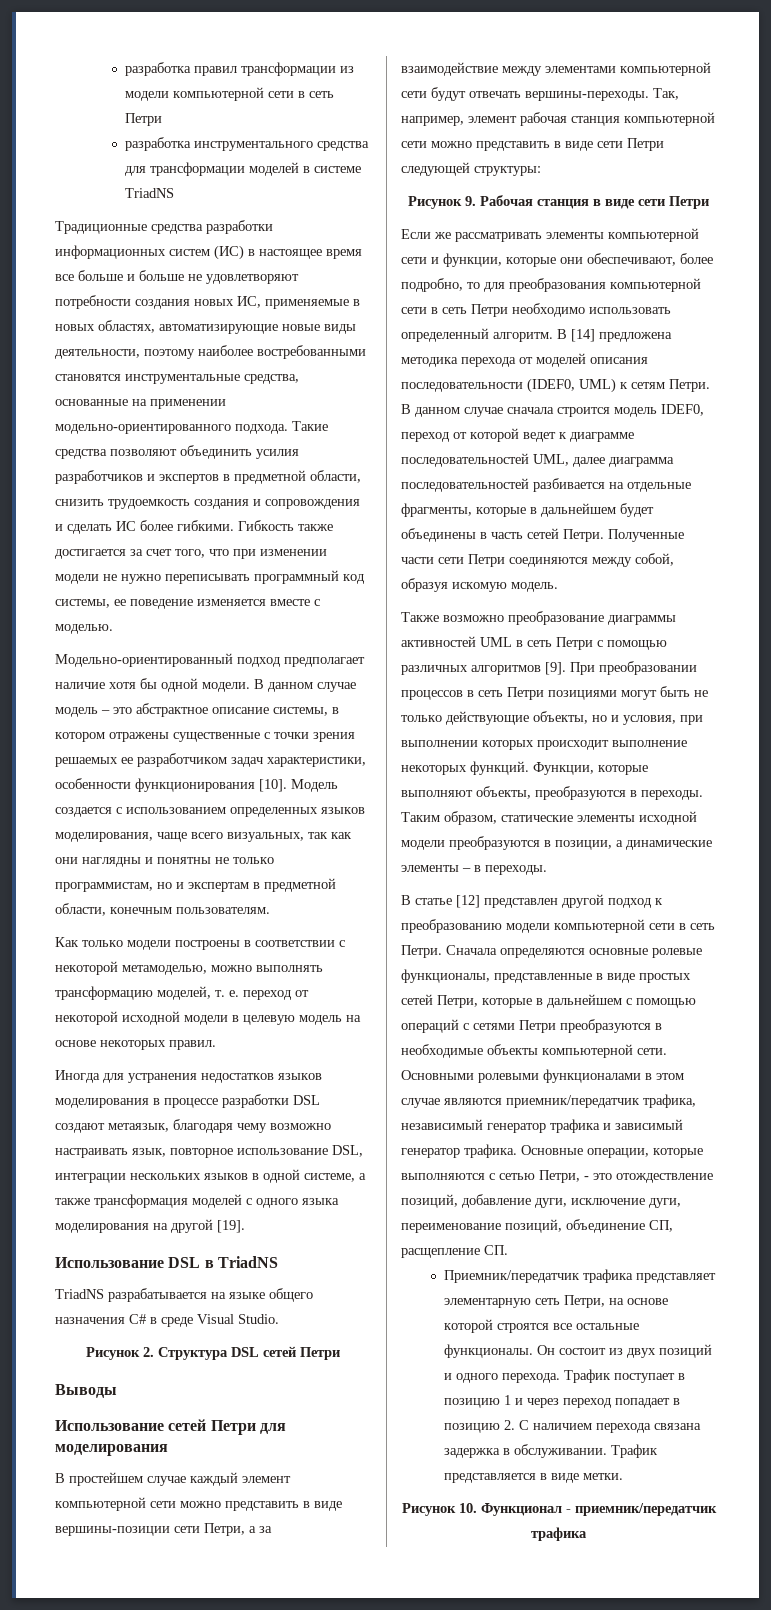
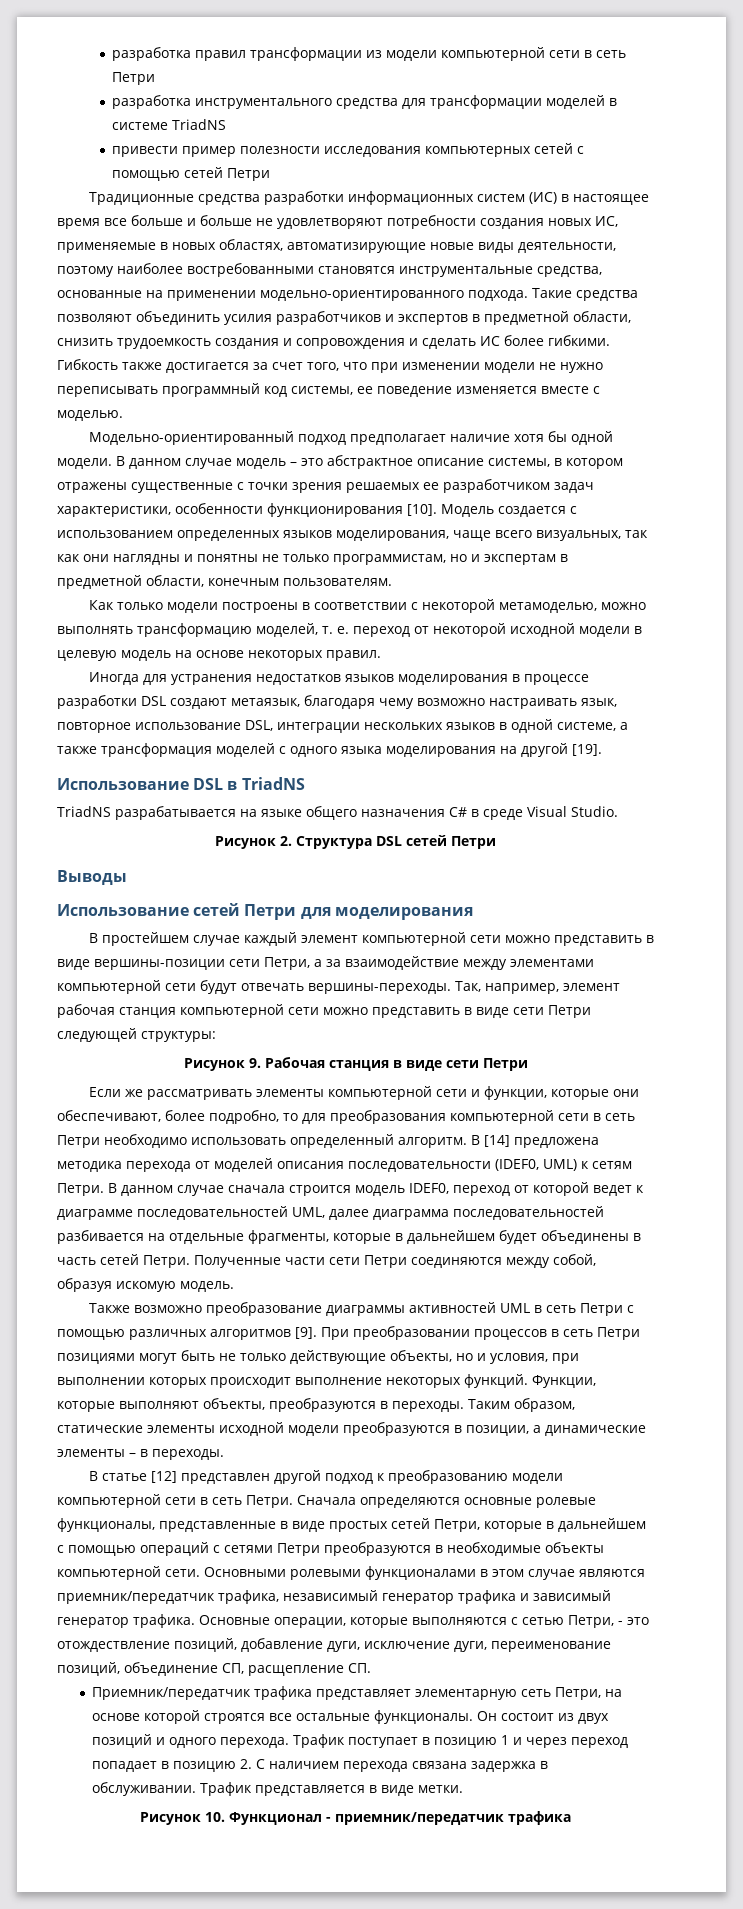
+ привести пример полезности исследования компьютерных сетей с помощью сетей Петри

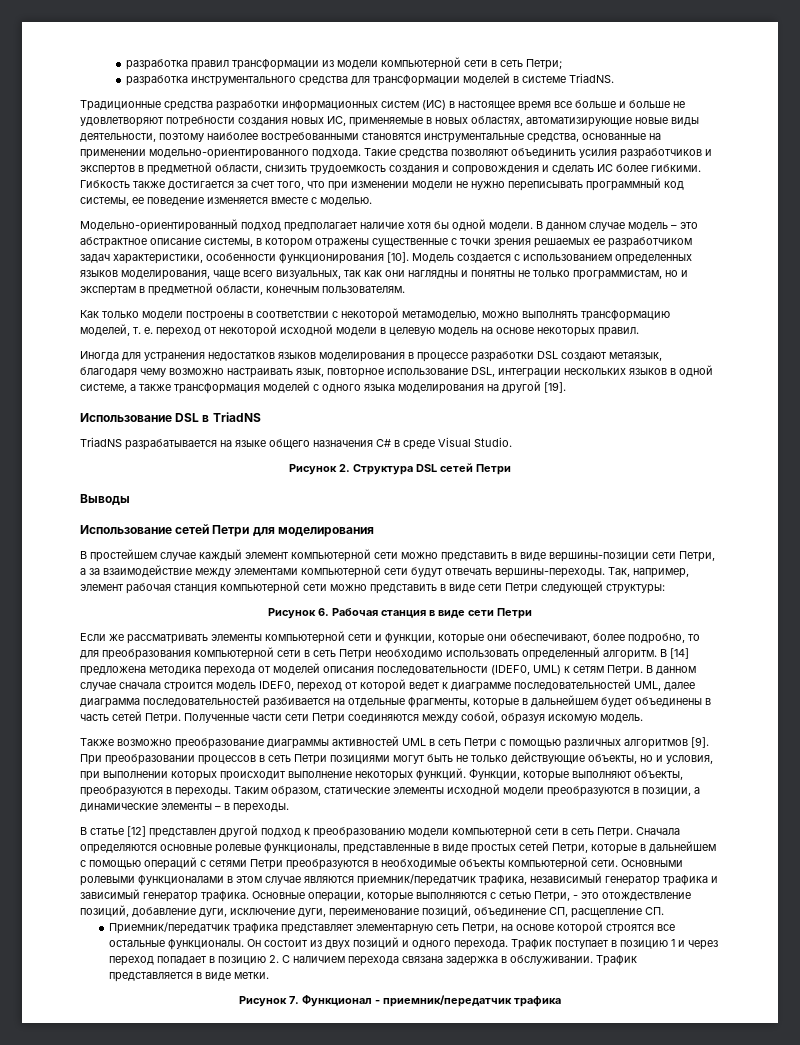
- разработка правил трансформации из модели компьютерной сети в сеть Петри
+ разработка правил трансформации из модели компьютерной сети в сеть Петри;
- разработка инструментального средства для трансформации моделей в системе TriadNS
- привести пример полезности исследования компьютерных сетей с помощью сетей Петри
+ разработка инструментального средства для трансформации моделей в системе TriadNS.
- Рисунок 9. Рабочая станция в виде сети Петри
+ Рисунок 6. Рабочая станция в виде сети Петри
- Рисунок 10. Функционал - приемник/передатчик трафика
+ Рисунок 7. Функционал - приемник/передатчик трафика

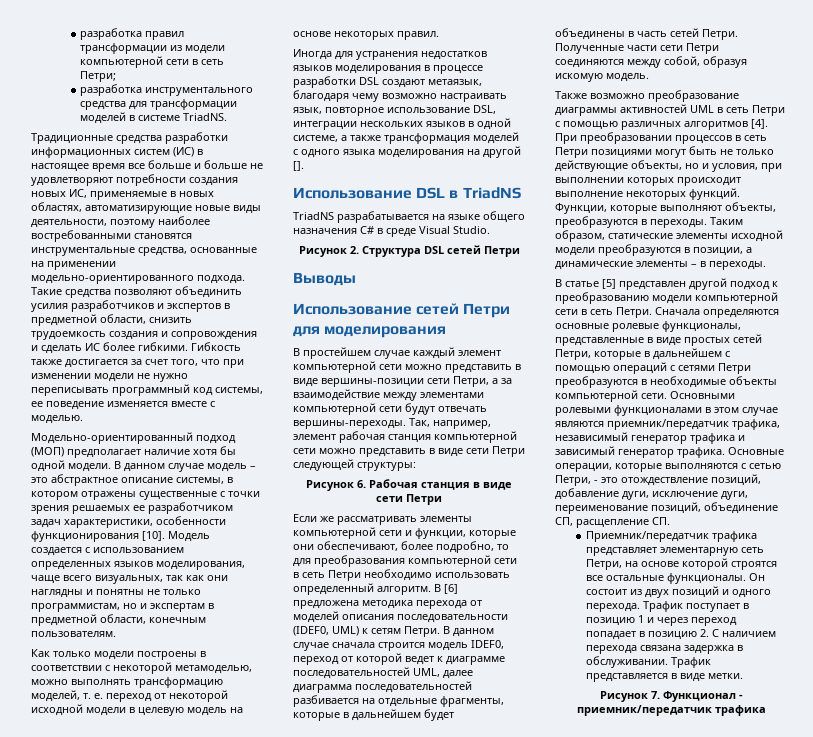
- Модельно-ориентированный подход предполагает наличие хотя бы одной модели.
+ Модельно-ориентированный подход (МОП) предполагает наличие хотя бы одной модели.
- Иногда для устранения недостатков языков моделирования в процессе разработки DSL создают метаязык, благодаря чему возможно настраивать язык, повторное использование DSL, интеграции нескольких языков в одной системе, а также трансформация моделей с одного языка моделирования на другой [19].
+ Иногда для устранения недостатков языков моделирования в процессе разработки DSL создают метаязык, благодаря чему возможно настраивать язык, повторное использование DSL, интеграции нескольких языков в одной системе, а также трансформация моделей с одного языка моделирования на другой [].
- В [14] предложена методика перехода от моделей описания последовательности (IDEF0, UML) к сетям Петри.
+ В [6] предложена методика перехода от моделей описания последовательности (IDEF0, UML) к сетям Петри.
- Также возможно преобразование диаграммы активностей UML в сеть Петри с помощью различных алгоритмов [9].
+ Также возможно преобразование диаграммы активностей UML в сеть Петри с помощью различных алгоритмов [4].
- В статье [12] представлен другой подход к преобразованию модели компьютерной сети в сеть Петри.
+ В статье [5] представлен другой подход к преобразованию модели компьютерной сети в сеть Петри.

